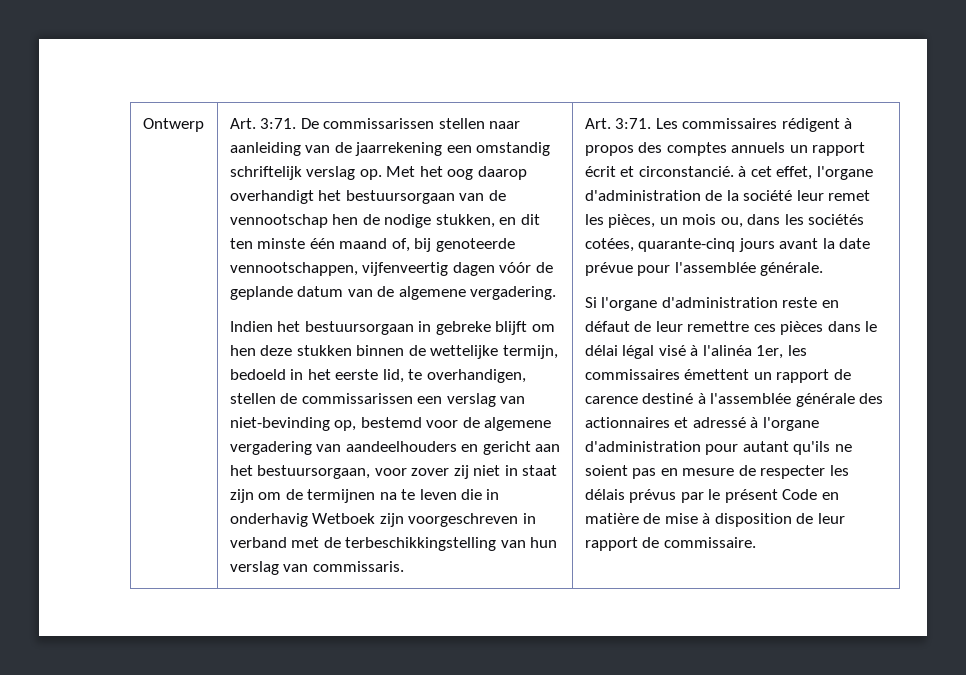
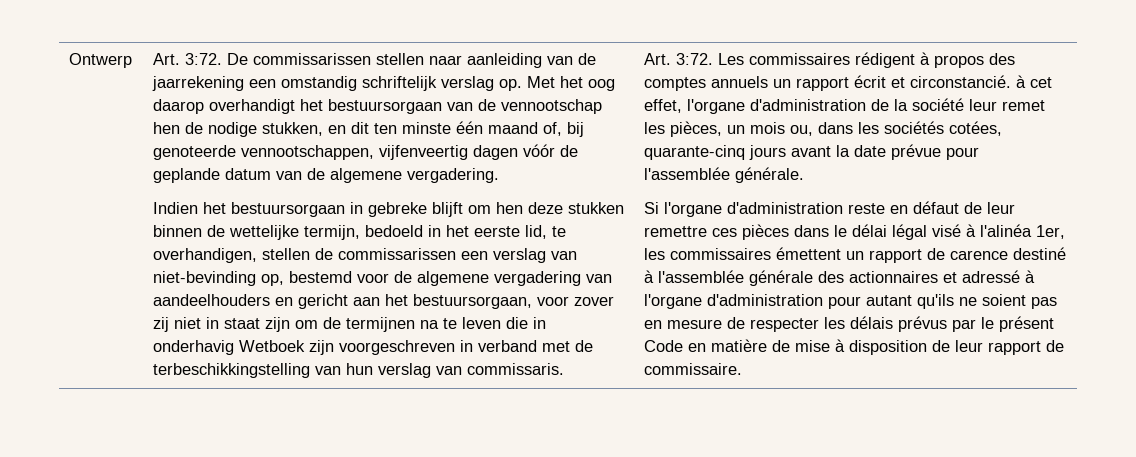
- Ontwerp | Art. 3:71.
+ Ontwerp | Art. 3:72.
- Indien het bestuursorgaan in gebreke blijft om hen deze stukken binnen de wettelijke termijn, bedoeld in het eerste lid, te overhandigen, stellen de commissarissen een verslag van niet-bevinding op, bestemd voor de algemene vergadering van aandeelhouders en gericht aan het bestuursorgaan, voor zover zij niet in staat zijn om de termijnen na te leven die in onderhavig Wetboek zijn voorgeschreven in verband met de terbeschikkingstelling van hun verslag van commissaris. | Art. 3:71.
+ Indien het bestuursorgaan in gebreke blijft om hen deze stukken binnen de wettelijke termijn, bedoeld in het eerste lid, te overhandigen, stellen de commissarissen een verslag van niet-bevinding op, bestemd voor de algemene vergadering van aandeelhouders en gericht aan het bestuursorgaan, voor zover zij niet in staat zijn om de termijnen na te leven die in onderhavig Wetboek zijn voorgeschreven in verband met de terbeschikkingstelling van hun verslag van commissaris. | Art. 3:72.

